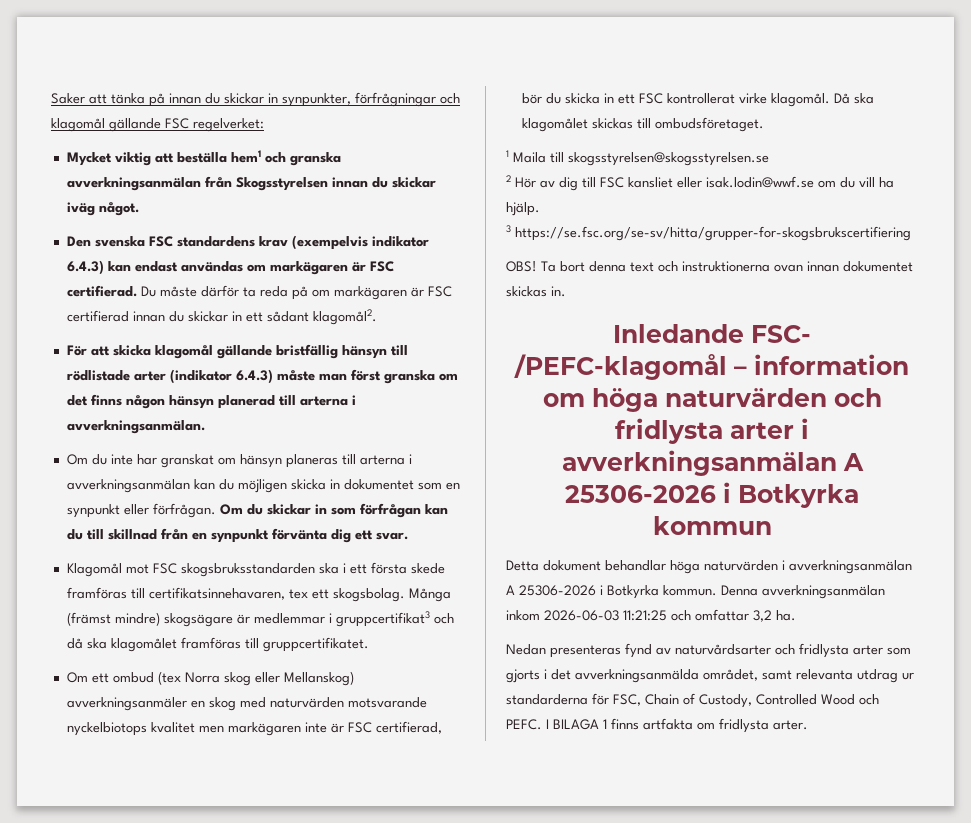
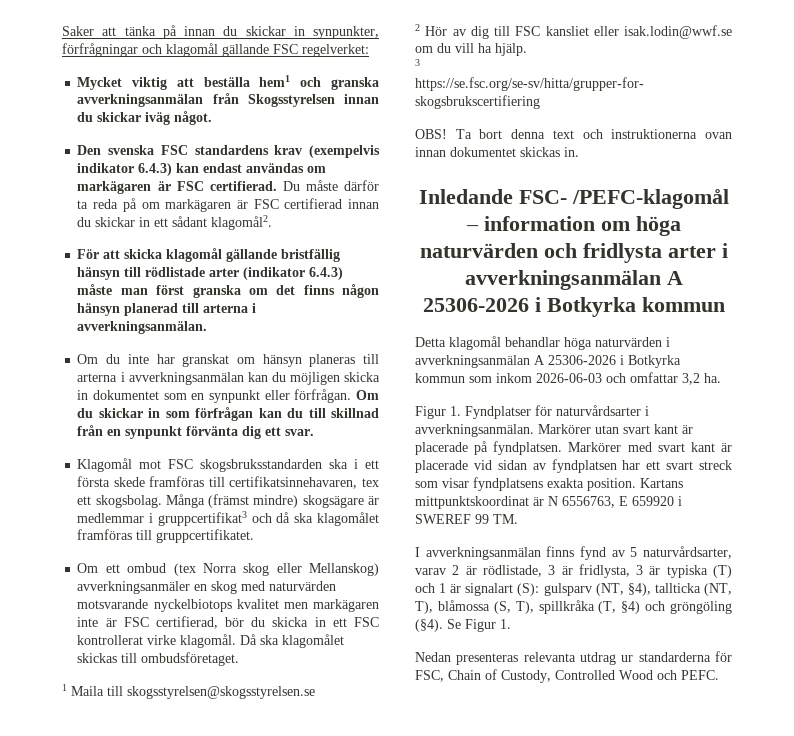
- Detta dokument behandlar höga naturvärden i avverkningsanmälan A 25306-2026 i Botkyrka kommun. Denna avverkningsanmälan inkom 2026-06-03 11:21:25 och omfattar 3,2 ha.
+ Detta klagomål behandlar höga naturvärden i avverkningsanmälan A 25306-2026 i Botkyrka kommun som inkom 2026-06-03 och omfattar 3,2 ha.
- Nedan presenteras fynd av naturvårdsarter och fridlysta arter som gjorts i det avverkningsanmälda området, samt relevanta utdrag ur standarderna för FSC, Chain of Custody, Controlled Wood och PEFC. I BILAGA 1 finns artfakta om fridlysta arter.
+ Figur 1. Fyndplatser för naturvårdsarter i avverkningsanmälan. Markörer utan svart kant är placerade på fyndplatsen. Markörer med svart kant är placerade vid sidan av fyndplatsen har ett svart streck som visar fyndplatsens exakta position. Kartans mittpunktskoordinat är N 6556763, E 659920 i SWEREF 99 TM.
+ I avverkningsanmälan finns fynd av 5 naturvårdsarter, varav 2 är rödlistade, 3 är fridlysta, 3 är typiska (T) och 1 är signalart (S): gulsparv (NT, §4), tallticka (NT, T), blåmossa (S, T), spillkråka (T, §4) och gröngöling (§4). Se Figur 1.
+ Nedan presenteras relevanta utdrag ur standarderna för FSC, Chain of Custody, Controlled Wood och PEFC.

